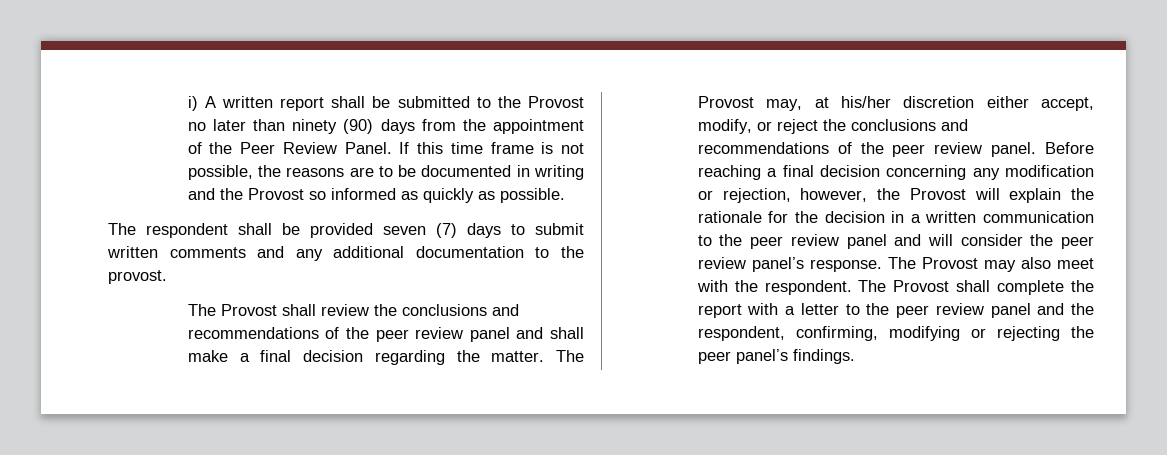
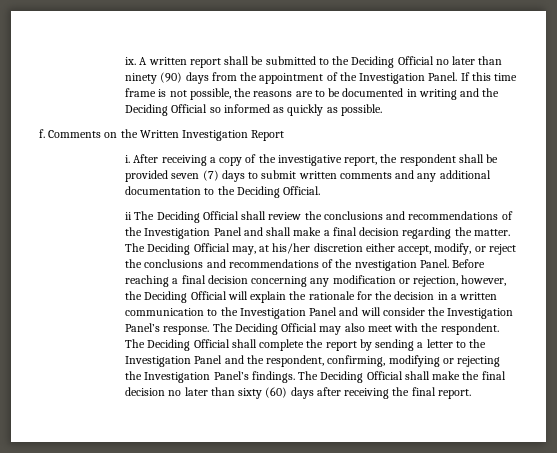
- i) A written report shall be submitted to the Provost no later than ninety (90) days from the appointment of the Peer Review Panel.
+ ix. A written report shall be submitted to the Deciding Official no later than ninety (90) days from the appointment of the Investigation Panel.
- If this time frame is not possible, the reasons are to be documented in writing and the Provost so informed as quickly as possible.
+ If this time frame is not possible, the reasons are to be documented in writing and the Deciding Official so informed as quickly as possible.
- The respondent shall be provided seven (7) days to submit written comments and any additional documentation to the provost.
- The Provost shall review the conclusions and recommendations of the peer review panel and shall make a final decision regarding the matter.
+ f. Comments on the Written Investigation Report
+ i. After receiving a copy of the investigative report, the respondent shall be provided seven (7) days to submit written comments and any additional documentation to the Deciding Official.
+ ii The Deciding Official shall review the conclusions and recommendations of the Investigation Panel and shall make a final decision regarding the matter.
- The Provost may, at his/her discretion either accept, modify, or reject the conclusions and recommendations of the peer review panel.
+ The Deciding Official may, at his/her discretion either accept, modify, or reject the conclusions and recommendations of the nvestigation Panel.
- Before reaching a final decision concerning any modification or rejection, however, the Provost will explain the rationale for the decision in a written communication to the peer review panel and will consider the peer review panel’s response. The Provost may also meet with the respondent.
+ Before reaching a final decision concerning any modification or rejection, however, the Deciding Official will explain the rationale for the decision in a written communication to the Investigation Panel and will consider the Investigation Panel’s response. The Deciding Official may also meet with the respondent.
- The Provost shall complete the report with a letter to the peer review panel and the respondent, confirming, modifying or rejecting the peer panel’s findings.
+ The Deciding Official shall complete the report by sending a letter to the Investigation Panel and the respondent, confirming, modifying or rejecting the Investigation Panel’s findings. The Deciding Official shall make the final decision no later than sixty (60) days after receiving the final report.

